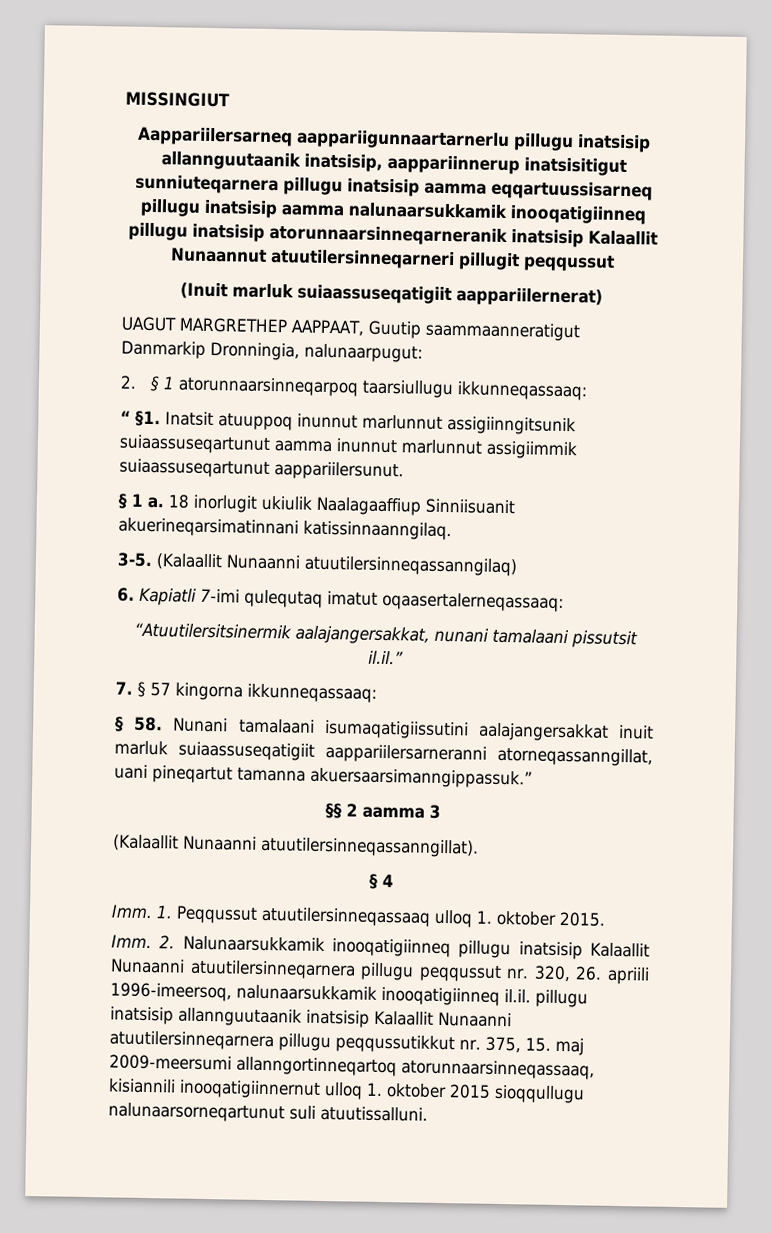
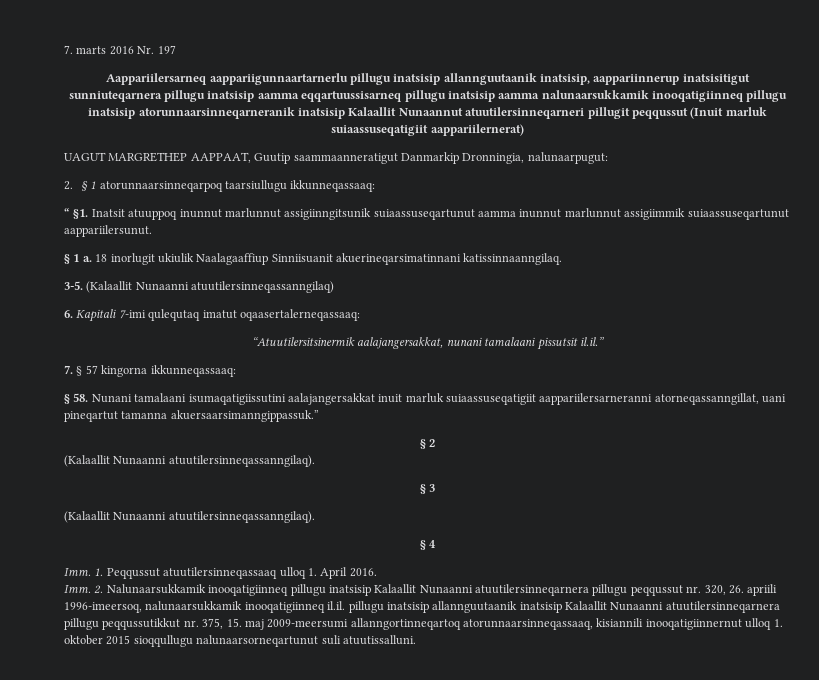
- MISSINGIUT
+ 7. marts 2016 Nr. 197
- Aappariilersarneq aappariigunnaartarnerlu pillugu inatsisip allannguutaanik inatsisip, aappariinnerup inatsisitigut sunniuteqarnera pillugu inatsisip aamma eqqartuussisarneq pillugu inatsisip aamma nalunaarsukkamik inooqatigiinneq pillugu inatsisip atorunnaarsinneqarneranik inatsisip Kalaallit Nunaannut atuutilersinneqarneri pillugit peqqussut
- (Inuit marluk suiaassuseqatigiit aappariilernerat)
+ Aappariilersarneq aappariigunnaartarnerlu pillugu inatsisip allannguutaanik inatsisip, aappariinnerup inatsisitigut sunniuteqarnera pillugu inatsisip aamma eqqartuussisarneq pillugu inatsisip aamma nalunaarsukkamik inooqatigiinneq pillugu inatsisip atorunnaarsinneqarneranik inatsisip Kalaallit Nunaannut atuutilersinneqarneri pillugit peqqussut (Inuit marluk suiaassuseqatigiit aappariilernerat)
- 6. Kapiatli 7-imi qulequtaq imatut oqaasertalerneqassaaq:
+ 6. Kapitali 7-imi qulequtaq imatut oqaasertalerneqassaaq:
- §§ 2 aamma 3
- (Kalaallit Nunaanni atuutilersinneqassanngillat).
+ § 2
+ (Kalaallit Nunaanni atuutilersinneqassanngilaq).
+ § 3
+ (Kalaallit Nunaanni atuutilersinneqassanngilaq).
- Imm. 1. Peqqussut atuutilersinneqassaaq ulloq 1. oktober 2015.
+ Imm. 1. Peqqussut atuutilersinneqassaaq ulloq 1. April 2016.

